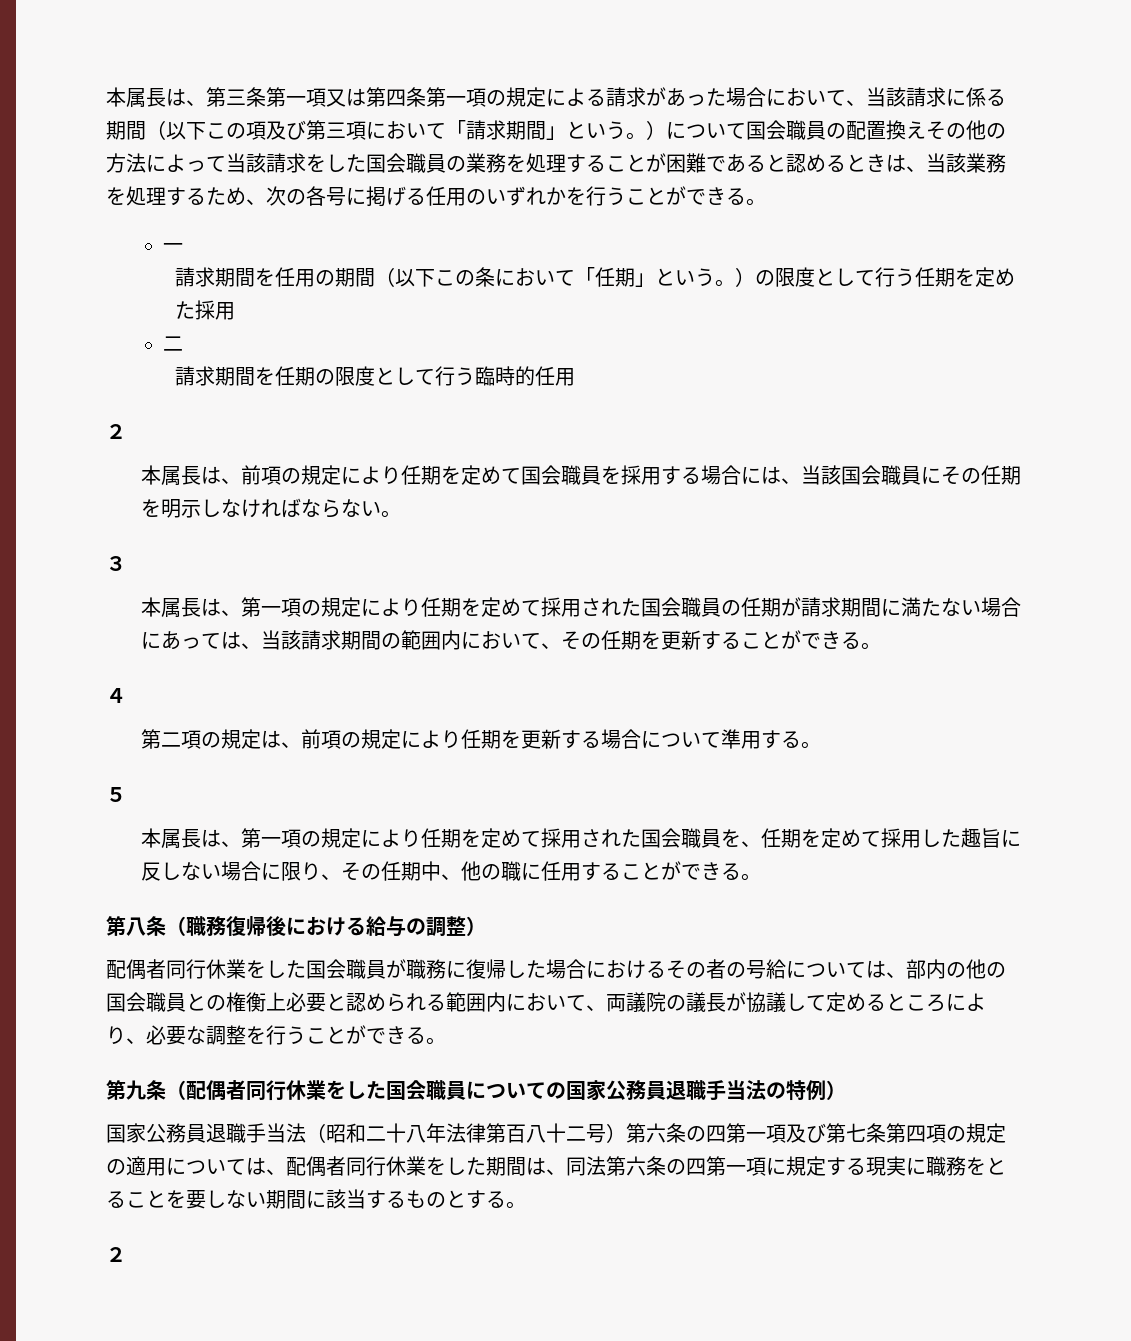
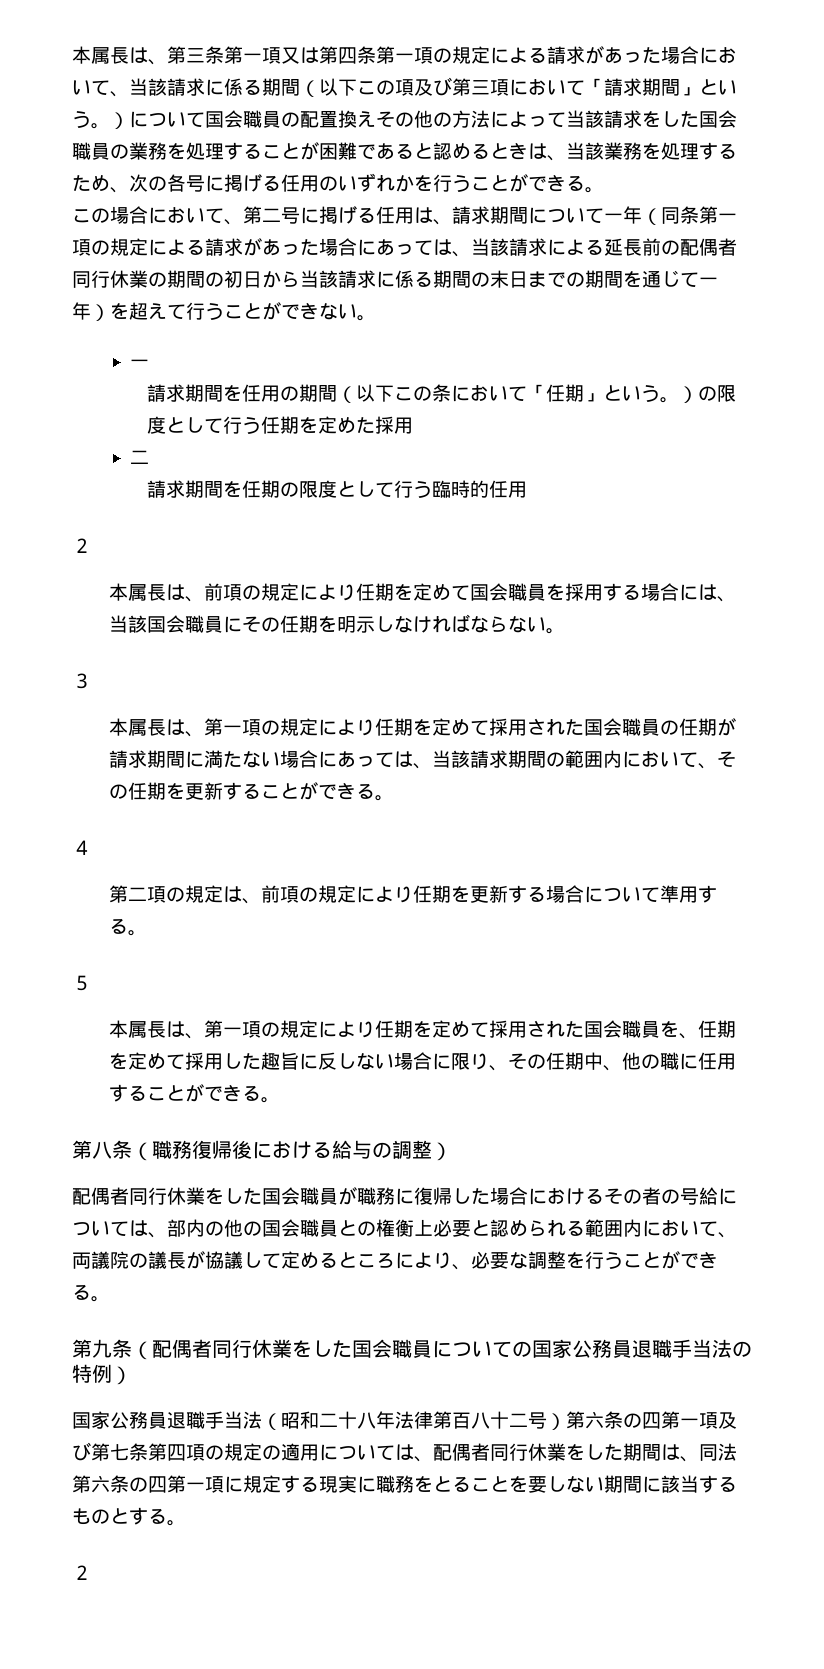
+ この場合において、第二号に掲げる任用は、請求期間について一年（同条第一項の規定による請求があった場合にあっては、当該請求による延長前の配偶者同行休業の期間の初日から当該請求に係る期間の末日までの期間を通じて一年）を超えて行うことができない。

